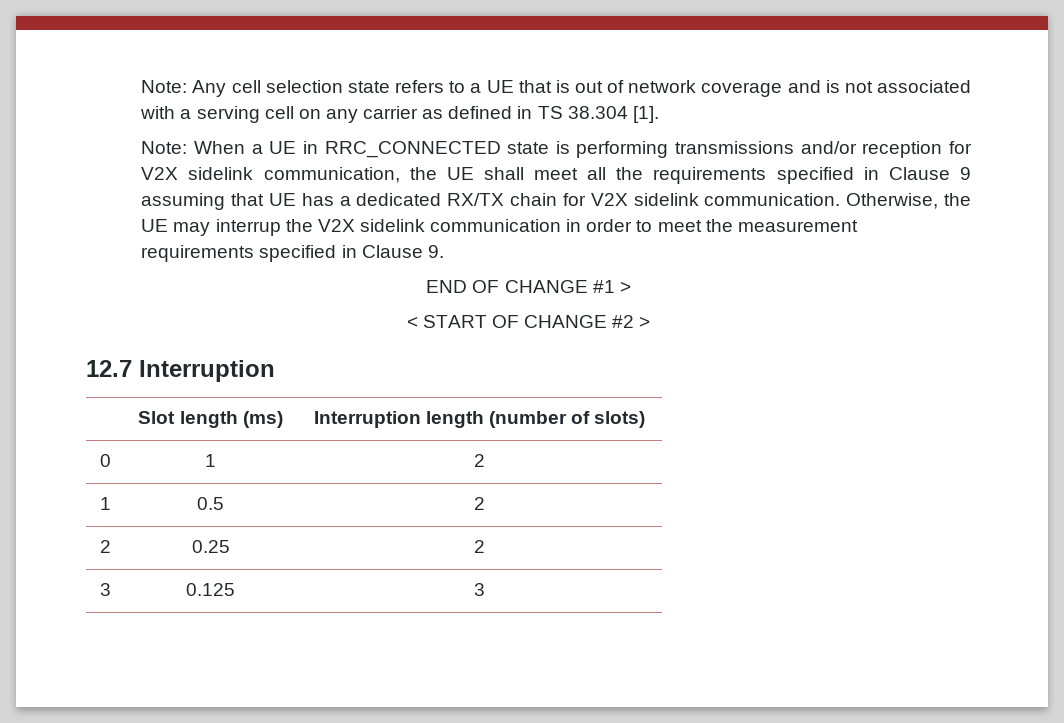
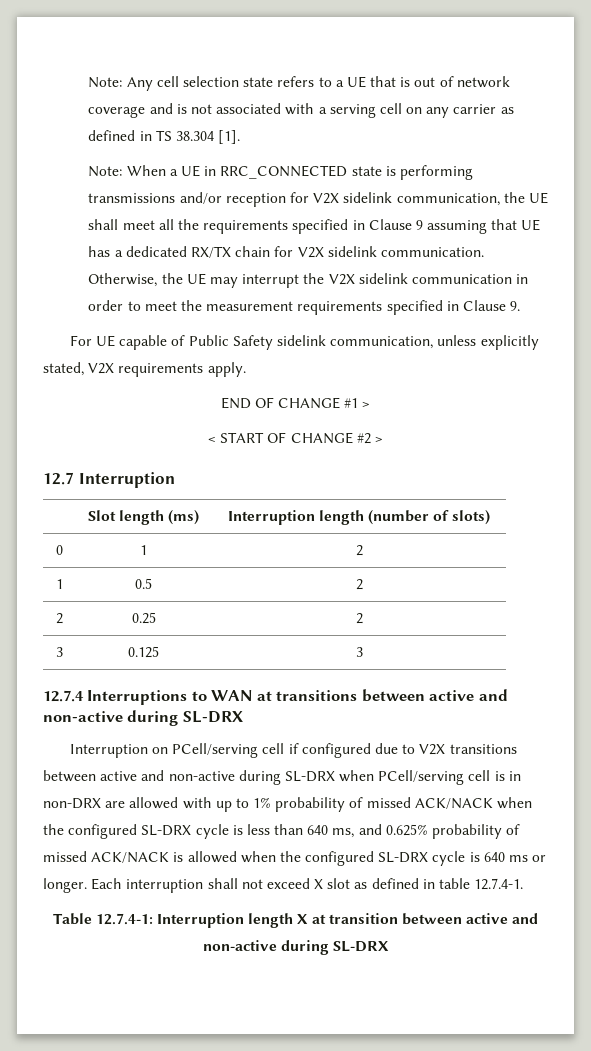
- Otherwise, the UE may interrup the V2X sidelink communication in order to meet the measurement requirements specified in Clause 9.
+ Otherwise, the UE may interrupt the V2X sidelink communication in order to meet the measurement requirements specified in Clause 9.
+ For UE capable of Public Safety sidelink communication, unless explicitly stated, V2X requirements apply.
+ 12.7.4 Interruptions to WAN at transitions between active and non-active during SL-DRX
+ Interruption on PCell/serving cell if configured due to V2X transitions between active and non-active during SL-DRX when PCell/serving cell is in non-DRX are allowed with up to 1% probability of missed ACK/NACK when the configured SL-DRX cycle is less than 640 ms, and 0.625% probability of missed ACK/NACK is allowed when the configured SL-DRX cycle is 640 ms or longer. Each interruption shall not exceed X slot as defined in table 12.7.4-1.
+ Table 12.7.4-1: Interruption length X at transition between active and non-active during SL-DRX

